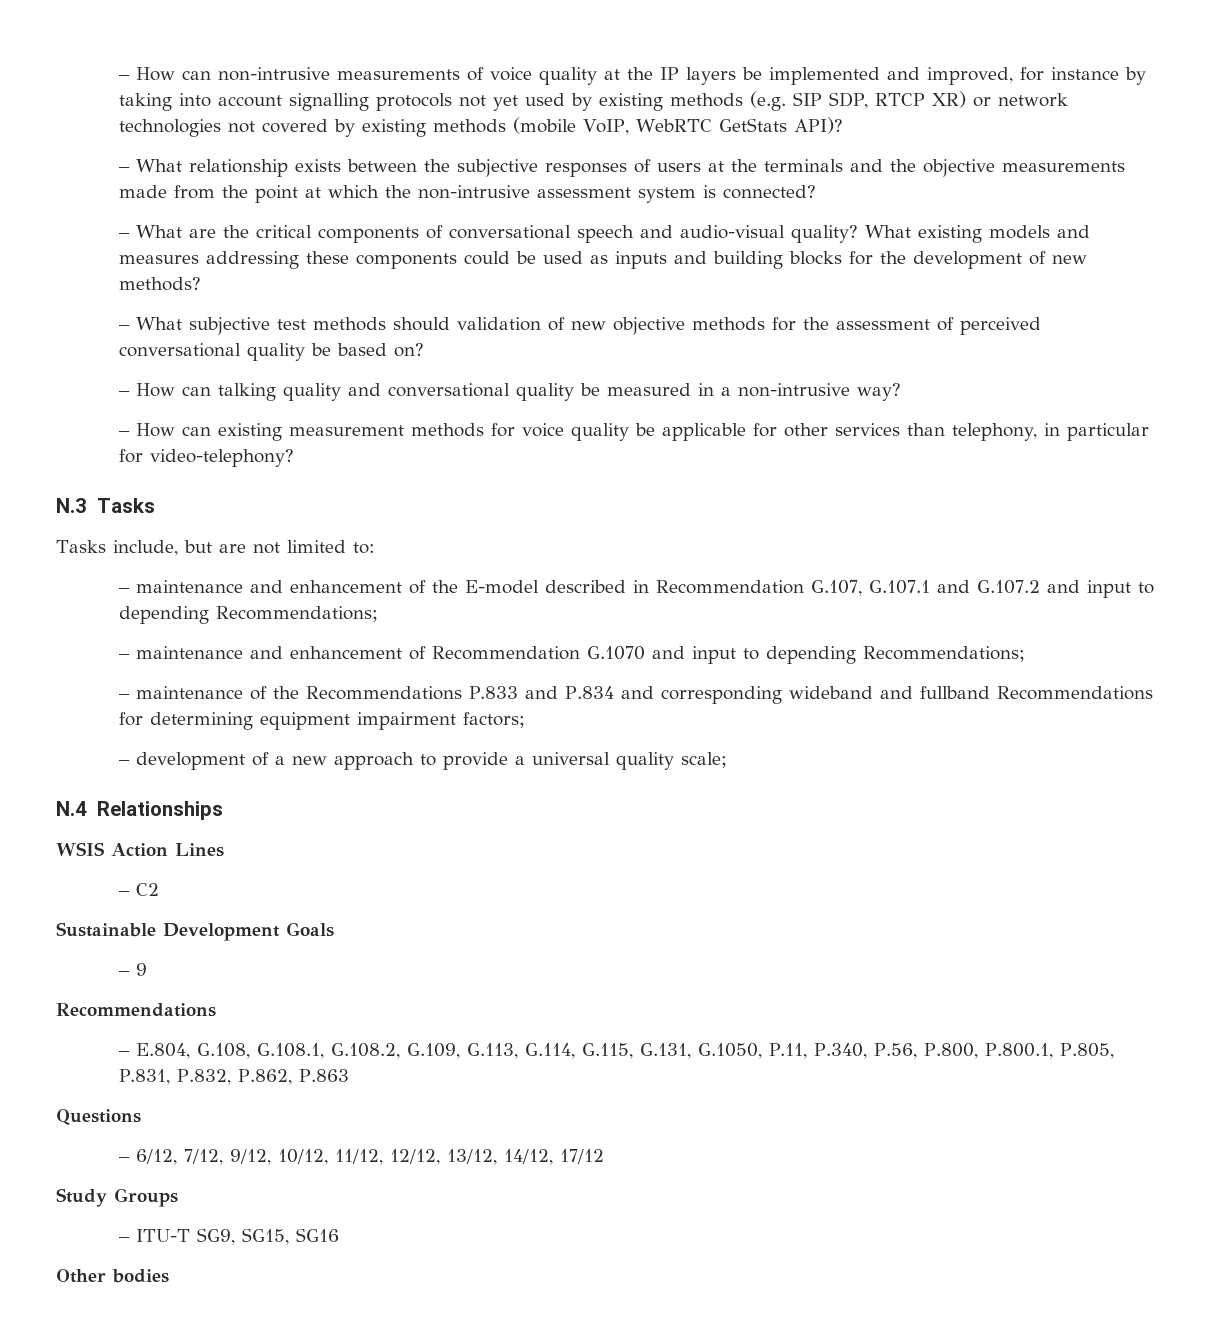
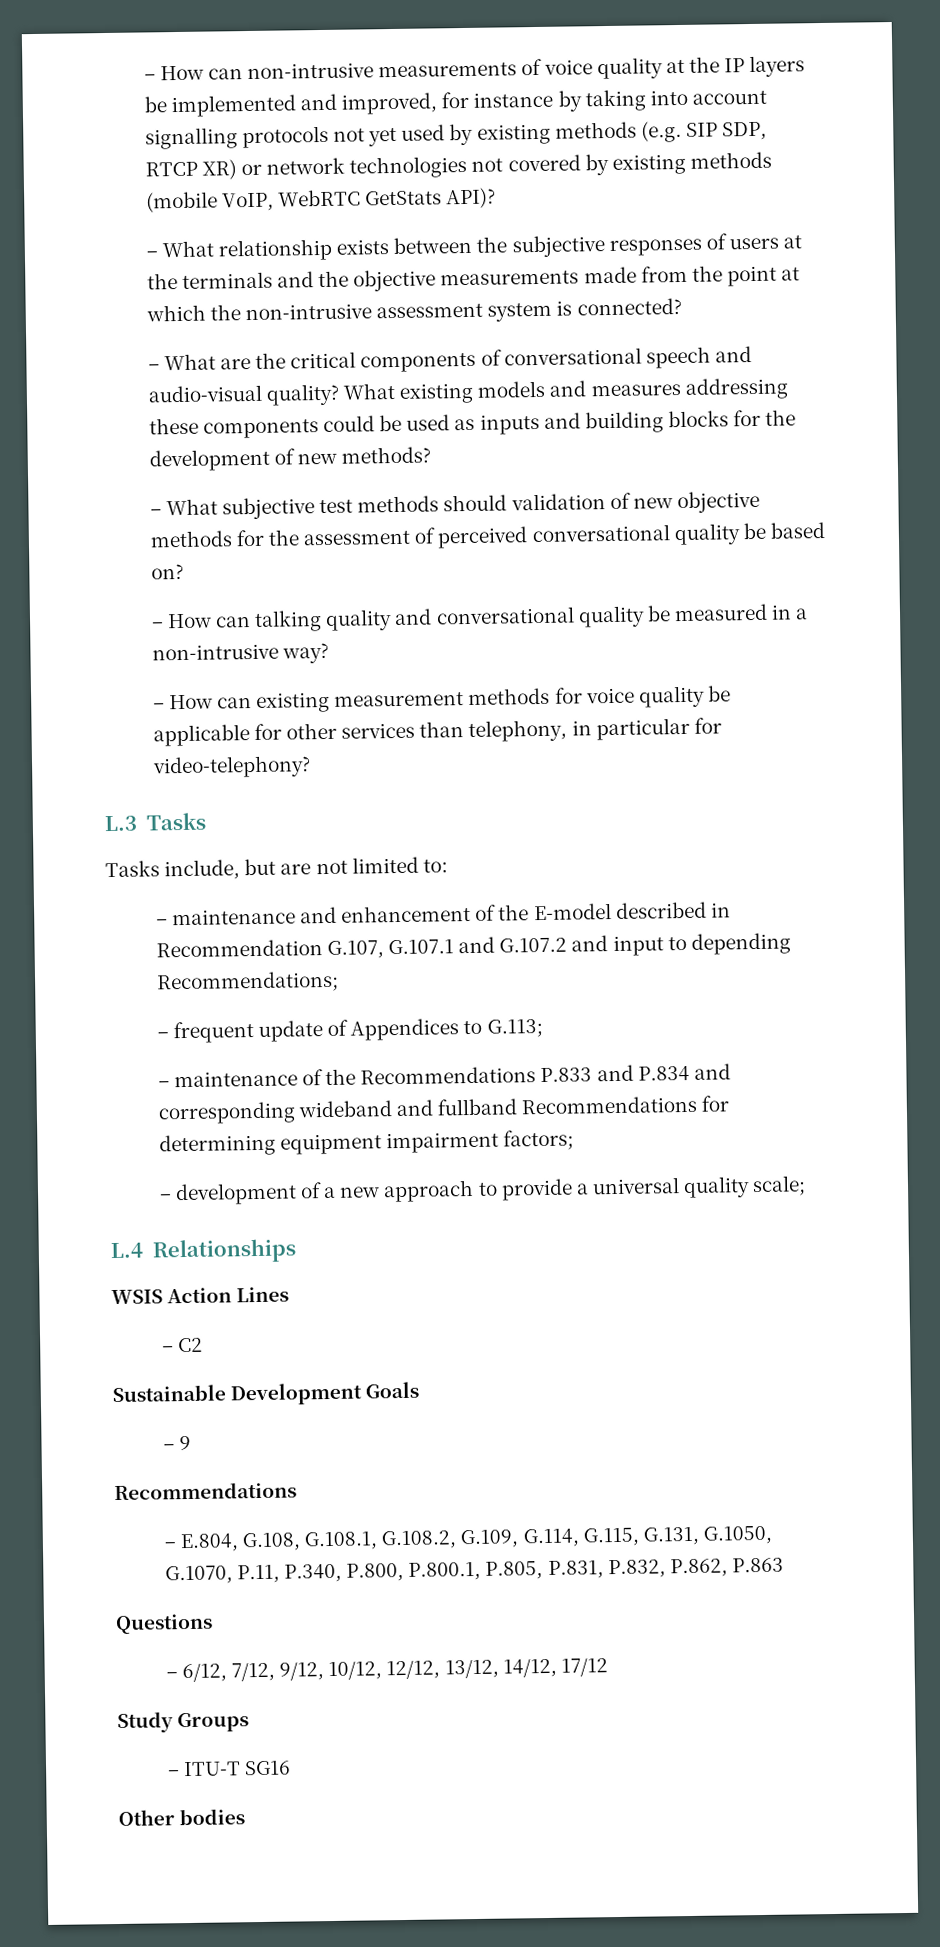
- N.3 Tasks
+ L.3 Tasks
- – maintenance and enhancement of Recommendation G.1070 and input to depending Recommendations;
+ – frequent update of Appendices to G.113;
- N.4 Relationships
+ L.4 Relationships
- – E.804, G.108, G.108.1, G.108.2, G.109, G.113, G.114, G.115, G.131, G.1050, P.11, P.340, P.56, P.800, P.800.1, P.805, P.831, P.832, P.862, P.863
+ – E.804, G.108, G.108.1, G.108.2, G.109, G.114, G.115, G.131, G.1050, G.1070, P.11, P.340, P.800, P.800.1, P.805, P.831, P.832, P.862, P.863
- – 6/12, 7/12, 9/12, 10/12, 11/12, 12/12, 13/12, 14/12, 17/12
+ – 6/12, 7/12, 9/12, 10/12, 12/12, 13/12, 14/12, 17/12
- – ITU-T SG9, SG15, SG16
+ – ITU-T SG16

